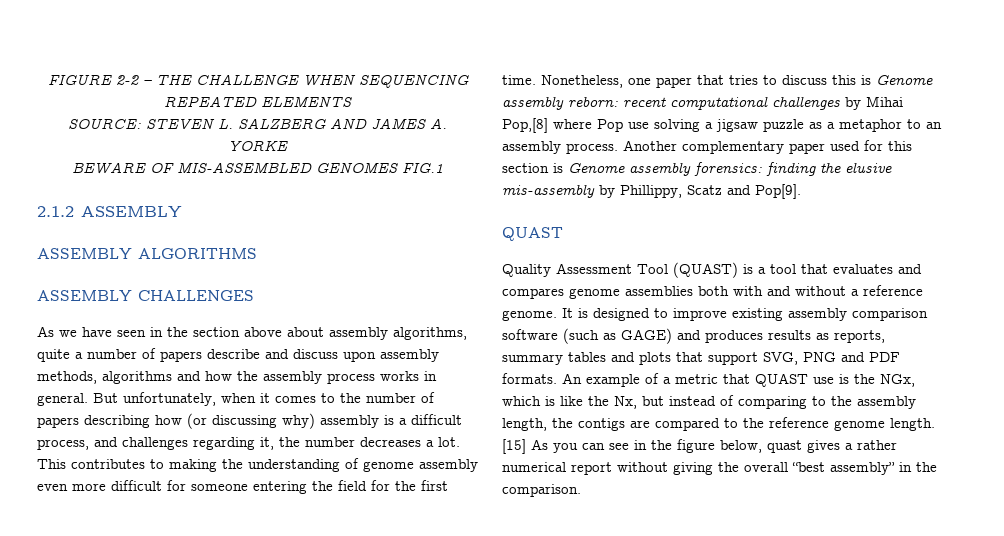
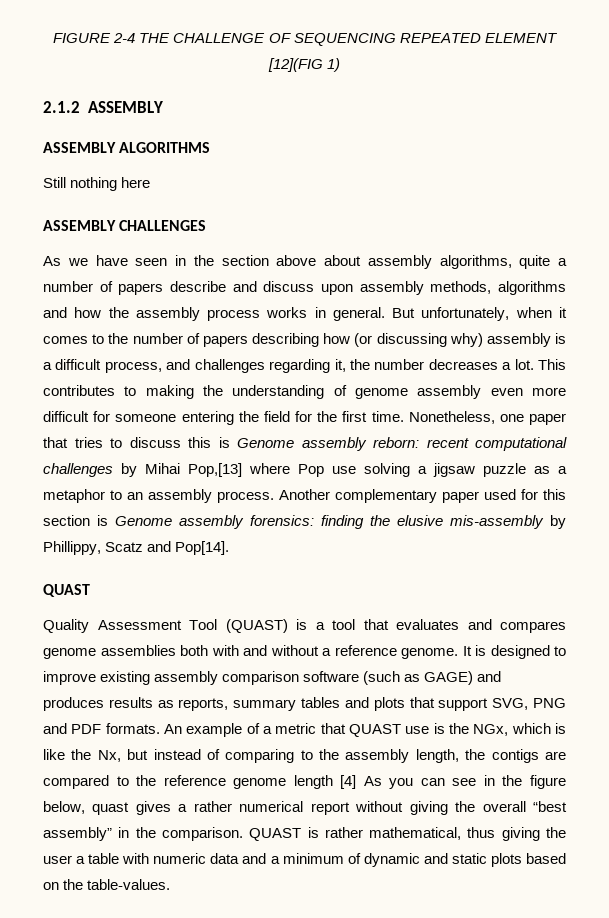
- FIGURE 2-2 – THE CHALLENGE WHEN SEQUENCING REPEATED ELEMENTS
- SOURCE: STEVEN L. SALZBERG AND JAMES A. YORKE
- BEWARE OF MIS-ASSEMBLED GENOMES FIG.1
+ FIGURE 2-4 THE CHALLENGE OF SEQUENCING REPEATED ELEMENT [12](FIG 1)
+ Still nothing here
- Nonetheless, one paper that tries to discuss this is Genome assembly reborn: recent computational challenges by Mihai Pop,[8] where Pop use solving a jigsaw puzzle as a metaphor to an assembly process.
+ Nonetheless, one paper that tries to discuss this is Genome assembly reborn: recent computational challenges by Mihai Pop,[13] where Pop use solving a jigsaw puzzle as a metaphor to an assembly process.
- Another complementary paper used for this section is Genome assembly forensics: finding the elusive mis-assembly by Phillippy, Scatz and Pop[9].
+ Another complementary paper used for this section is Genome assembly forensics: finding the elusive mis-assembly by Phillippy, Scatz and Pop[14].
- An example of a metric that QUAST use is the NGx, which is like the Nx, but instead of comparing to the assembly length, the contigs are compared to the reference genome length. [15] As you can see in the figure below, quast gives a rather numerical report without giving the overall “best assembly” in the comparison.
+ An example of a metric that QUAST use is the NGx, which is like the Nx, but instead of comparing to the assembly length, the contigs are compared to the reference genome length [4] As you can see in the figure below, quast gives a rather numerical report without giving the overall “best assembly” in the comparison.
+ QUAST is rather mathematical, thus giving the user a table with numeric data and a minimum of dynamic and static plots based on the table-values.

